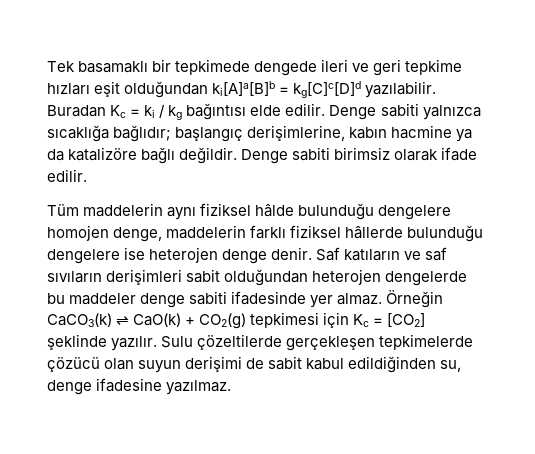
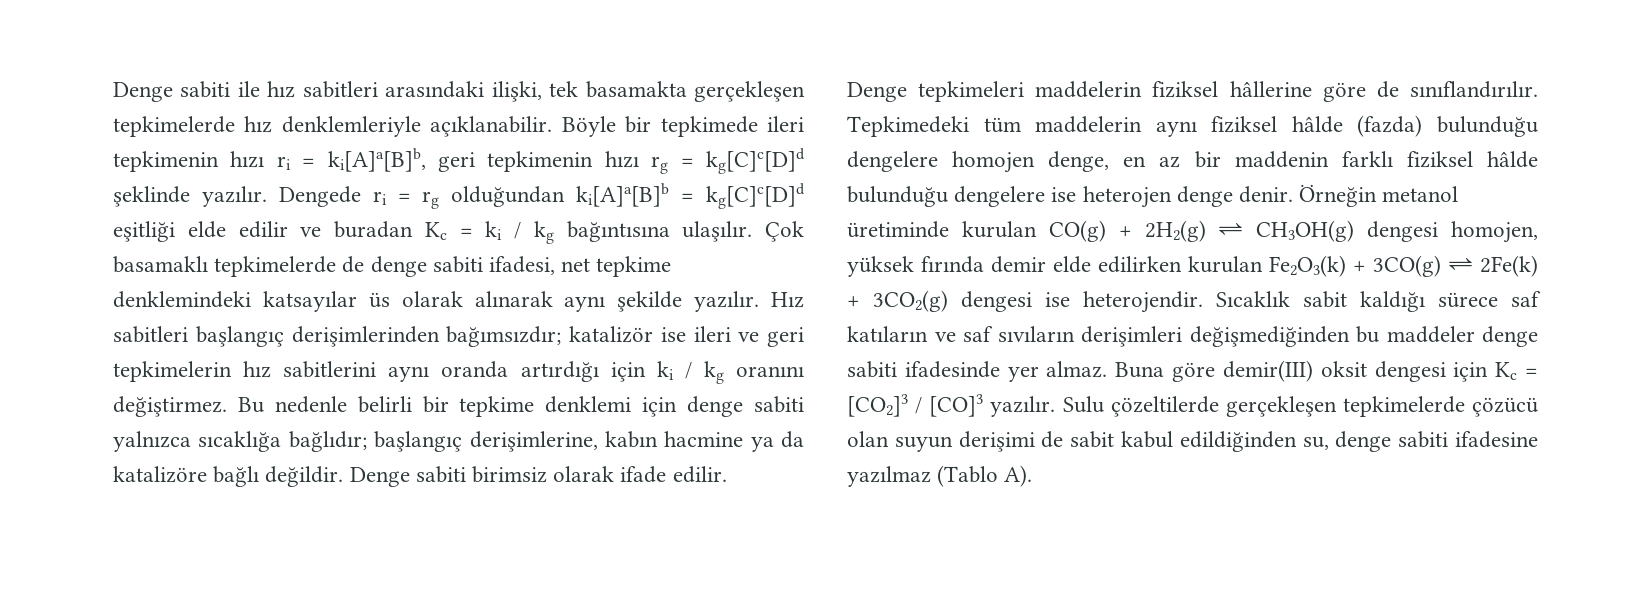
- Tek basamaklı bir tepkimede dengede ileri ve geri tepkime hızları eşit olduğundan ki[A]a[B]b = kg[C]c[D]d yazılabilir. Buradan Kc = ki / kg bağıntısı elde edilir. Denge sabiti yalnızca sıcaklığa bağlıdır; başlangıç derişimlerine, kabın hacmine ya da katalizöre bağlı değildir.
+ Denge sabiti ile hız sabitleri arasındaki ilişki, tek basamakta gerçekleşen tepkimelerde hız denklemleriyle açıklanabilir. Böyle bir tepkimede ileri tepkimenin hızı ri = ki[A]a[B]b, geri tepkimenin hızı rg = kg[C]c[D]d şeklinde yazılır. Dengede ri = rg olduğundan ki[A]a[B]b = kg[C]c[D]d eşitliği elde edilir ve buradan Kc = ki / kg bağıntısına ulaşılır. Çok basamaklı tepkimelerde de denge sabiti ifadesi, net tepkime denklemindeki katsayılar üs olarak alınarak aynı şekilde yazılır. Hız sabitleri başlangıç derişimlerinden bağımsızdır; katalizör ise ileri ve geri tepkimelerin hız sabitlerini aynı oranda artırdığı için ki / kg oranını değiştirmez. Bu nedenle belirli bir tepkime denklemi için denge sabiti yalnızca sıcaklığa bağlıdır; başlangıç derişimlerine, kabın hacmine ya da katalizöre bağlı değildir.
- Tüm maddelerin aynı fiziksel hâlde bulunduğu dengelere homojen denge, maddelerin farklı fiziksel hâllerde bulunduğu dengelere ise heterojen denge denir.
+ Denge tepkimeleri maddelerin fiziksel hâllerine göre de sınıflandırılır. Tepkimedeki tüm maddelerin aynı fiziksel hâlde (fazda) bulunduğu dengelere homojen denge, en az bir maddenin farklı fiziksel hâlde bulunduğu dengelere ise heterojen denge denir.
- Saf katıların ve saf sıvıların derişimleri sabit olduğundan heterojen dengelerde bu maddeler denge sabiti ifadesinde yer almaz.
+ Örneğin metanol üretiminde kurulan CO(g) + 2H2(g) ⇌ CH3OH(g) dengesi homojen, yüksek fırında demir elde edilirken kurulan Fe2O3(k) + 3CO(g) ⇌ 2Fe(k) + 3CO2(g) dengesi ise heterojendir. Sıcaklık sabit kaldığı sürece saf katıların ve saf sıvıların derişimleri değişmediğinden bu maddeler denge sabiti ifadesinde yer almaz.
- Örneğin CaCO3(k) ⇌ CaO(k) + CO2(g) tepkimesi için Kc = [CO2] şeklinde yazılır.
+ Buna göre demir(III) oksit dengesi için Kc = [CO2]3 / [CO]3 yazılır.
- Sulu çözeltilerde gerçekleşen tepkimelerde çözücü olan suyun derişimi de sabit kabul edildiğinden su, denge ifadesine yazılmaz.
+ Sulu çözeltilerde gerçekleşen tepkimelerde çözücü olan suyun derişimi de sabit kabul edildiğinden su, denge sabiti ifadesine yazılmaz (Tablo A).

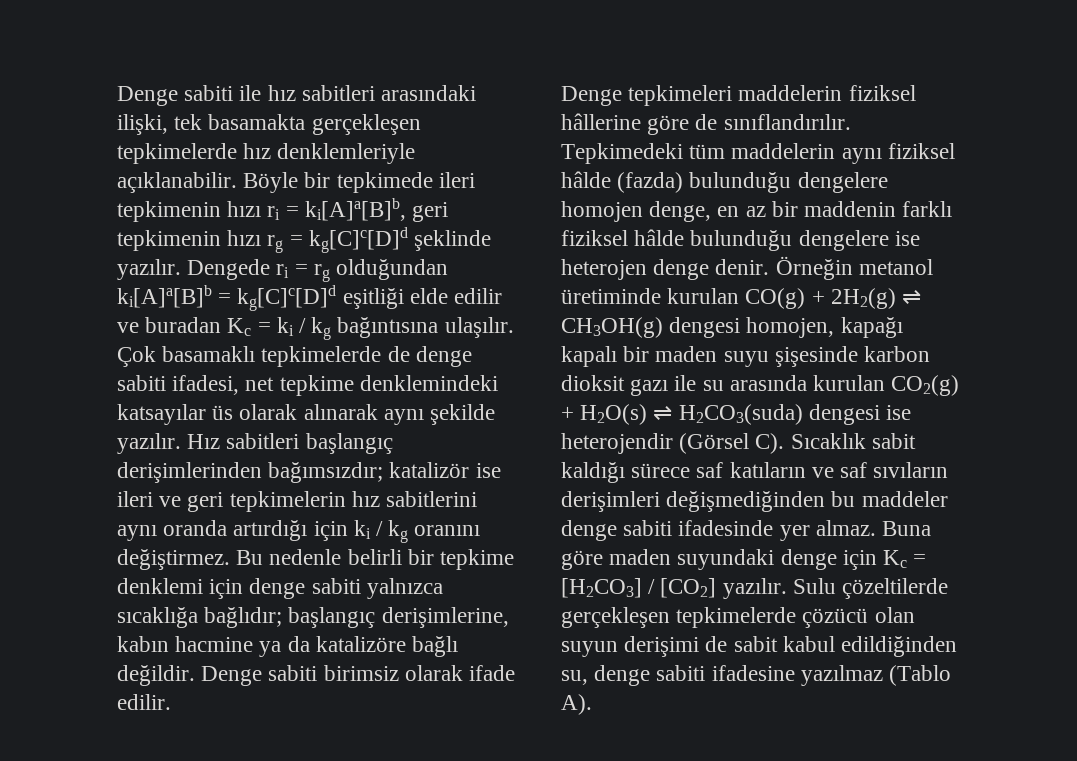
- Örneğin metanol üretiminde kurulan CO(g) + 2H2(g) ⇌ CH3OH(g) dengesi homojen, yüksek fırında demir elde edilirken kurulan Fe2O3(k) + 3CO(g) ⇌ 2Fe(k) + 3CO2(g) dengesi ise heterojendir. Sıcaklık sabit kaldığı sürece saf katıların ve saf sıvıların derişimleri değişmediğinden bu maddeler denge sabiti ifadesinde yer almaz.
+ Örneğin metanol üretiminde kurulan CO(g) + 2H2(g) ⇌ CH3OH(g) dengesi homojen, kapağı kapalı bir maden suyu şişesinde karbon dioksit gazı ile su arasında kurulan CO2(g) + H2O(s) ⇌ H2CO3(suda) dengesi ise heterojendir (Görsel C). Sıcaklık sabit kaldığı sürece saf katıların ve saf sıvıların derişimleri değişmediğinden bu maddeler denge sabiti ifadesinde yer almaz.
- Buna göre demir(III) oksit dengesi için Kc = [CO2]3 / [CO]3 yazılır.
+ Buna göre maden suyundaki denge için Kc = [H2CO3] / [CO2] yazılır.

